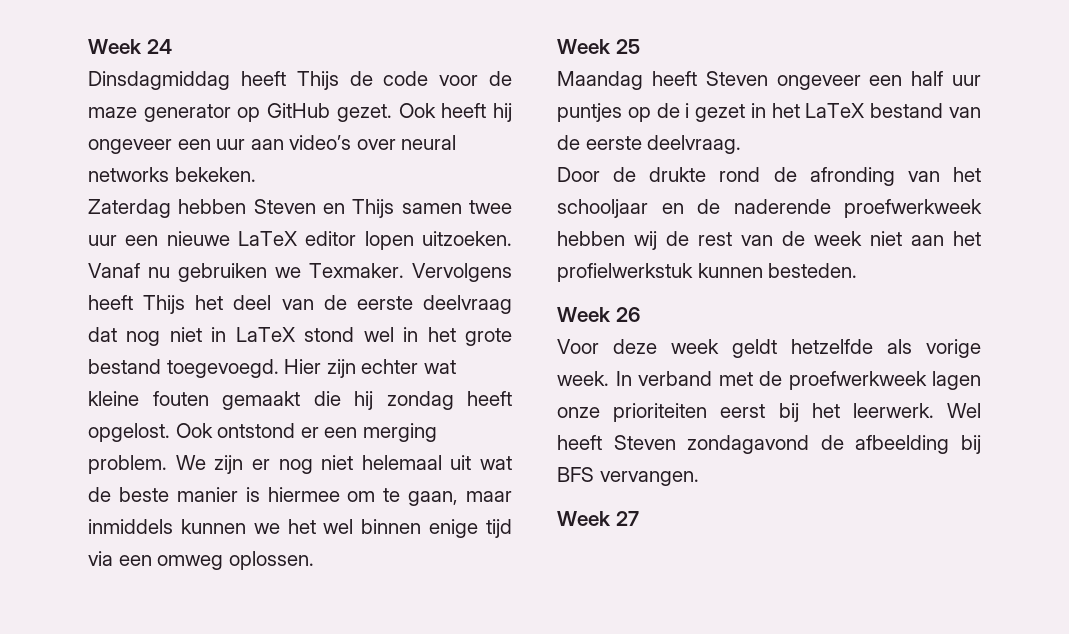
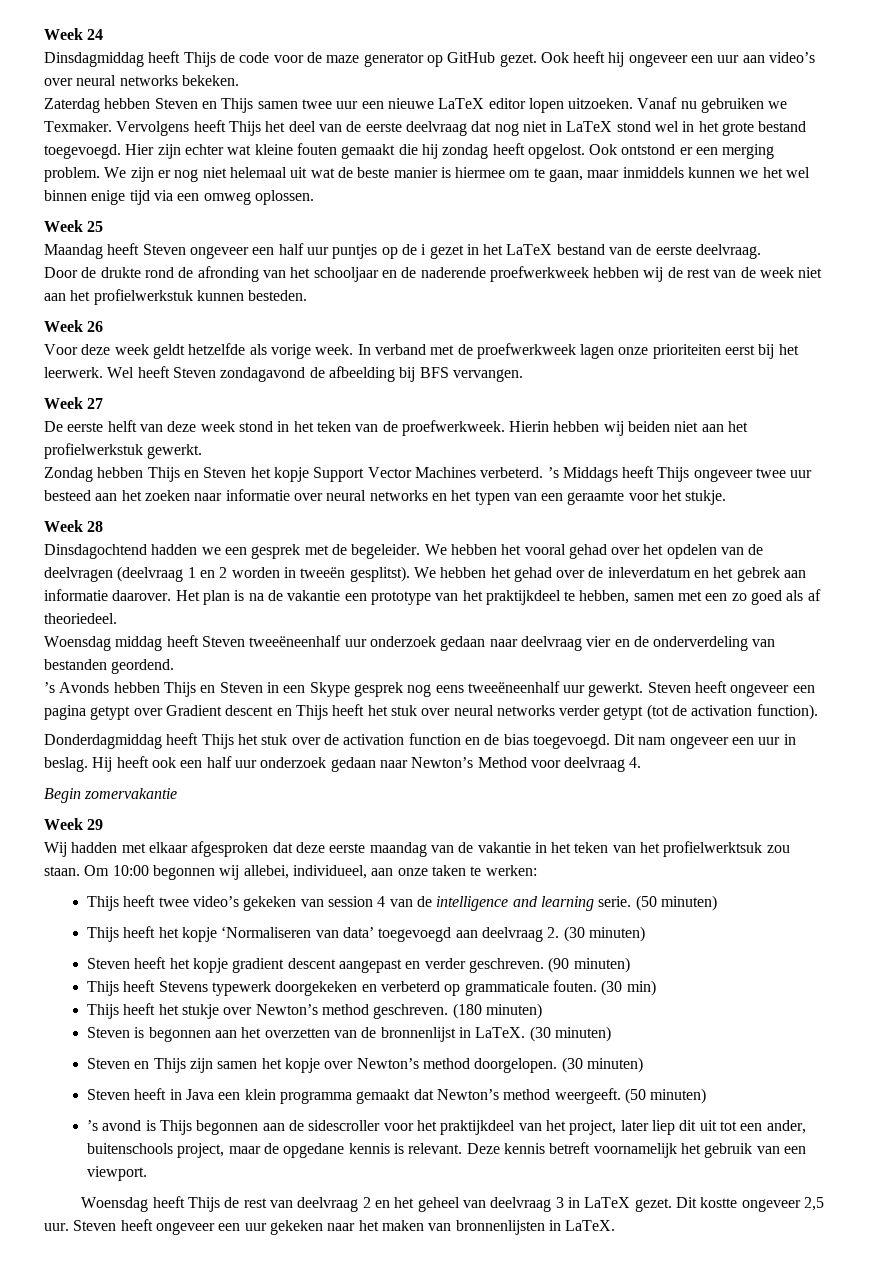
+ De eerste helft van deze week stond in het teken van de proefwerkweek. Hierin hebben wij beiden niet aan het profielwerkstuk gewerkt.
+ Zondag hebben Thijs en Steven het kopje Support Vector Machines verbeterd. ’s Middags heeft Thijs ongeveer twee uur besteed aan het zoeken naar informatie over neural networks en het typen van een geraamte voor het stukje.
+ Week 28
+ Dinsdagochtend hadden we een gesprek met de begeleider. We hebben het vooral gehad over het opdelen van de deelvragen (deelvraag 1 en 2 worden in tweeën gesplitst). We hebben het gehad over de inleverdatum en het gebrek aan informatie daarover. Het plan is na de vakantie een prototype van het praktijkdeel te hebben, samen met een zo goed als af theoriedeel.
+ Woensdag middag heeft Steven tweeëneenhalf uur onderzoek gedaan naar deelvraag vier en de onderverdeling van bestanden geordend.
+ ’s Avonds hebben Thijs en Steven in een Skype gesprek nog eens tweeëneenhalf uur gewerkt. Steven heeft ongeveer een pagina getypt over Gradient descent en Thijs heeft het stuk over neural networks verder getypt (tot de activation function).
+ Donderdagmiddag heeft Thijs het stuk over de activation function en de bias toegevoegd. Dit nam ongeveer een uur in beslag. Hij heeft ook een half uur onderzoek gedaan naar Newton’s Method voor deelvraag 4.
+ Begin zomervakantie
+ Week 29
+ Wij hadden met elkaar afgesproken dat deze eerste maandag van de vakantie in het teken van het profielwerktsuk zou staan. Om 10:00 begonnen wij allebei, individueel, aan onze taken te werken:
+ Thijs heeft twee video’s gekeken van session 4 van de intelligence and learning serie. (50 minuten)
+ Thijs heeft het kopje ‘Normaliseren van data’ toegevoegd aan deelvraag 2. (30 minuten)
+ Steven heeft het kopje gradient descent aangepast en verder geschreven. (90 minuten)
+ Thijs heeft Stevens typewerk doorgekeken en verbeterd op grammaticale fouten. (30 min)
+ Thijs heeft het stukje over Newton’s method geschreven. (180 minuten)
+ Steven is begonnen aan het overzetten van de bronnenlijst in LaTeX. (30 minuten)
+ Steven en Thijs zijn samen het kopje over Newton’s method doorgelopen. (30 minuten)
+ Steven heeft in Java een klein programma gemaakt dat Newton’s method weergeeft. (50 minuten)
+ ’s avond is Thijs begonnen aan de sidescroller voor het praktijkdeel van het project, later liep dit uit tot een ander, buitenschools project, maar de opgedane kennis is relevant. Deze kennis betreft voornamelijk het gebruik van een viewport.
+ Woensdag heeft Thijs de rest van deelvraag 2 en het geheel van deelvraag 3 in LaTeX gezet. Dit kostte ongeveer 2,5 uur. Steven heeft ongeveer een uur gekeken naar het maken van bronnenlijsten in LaTeX.

